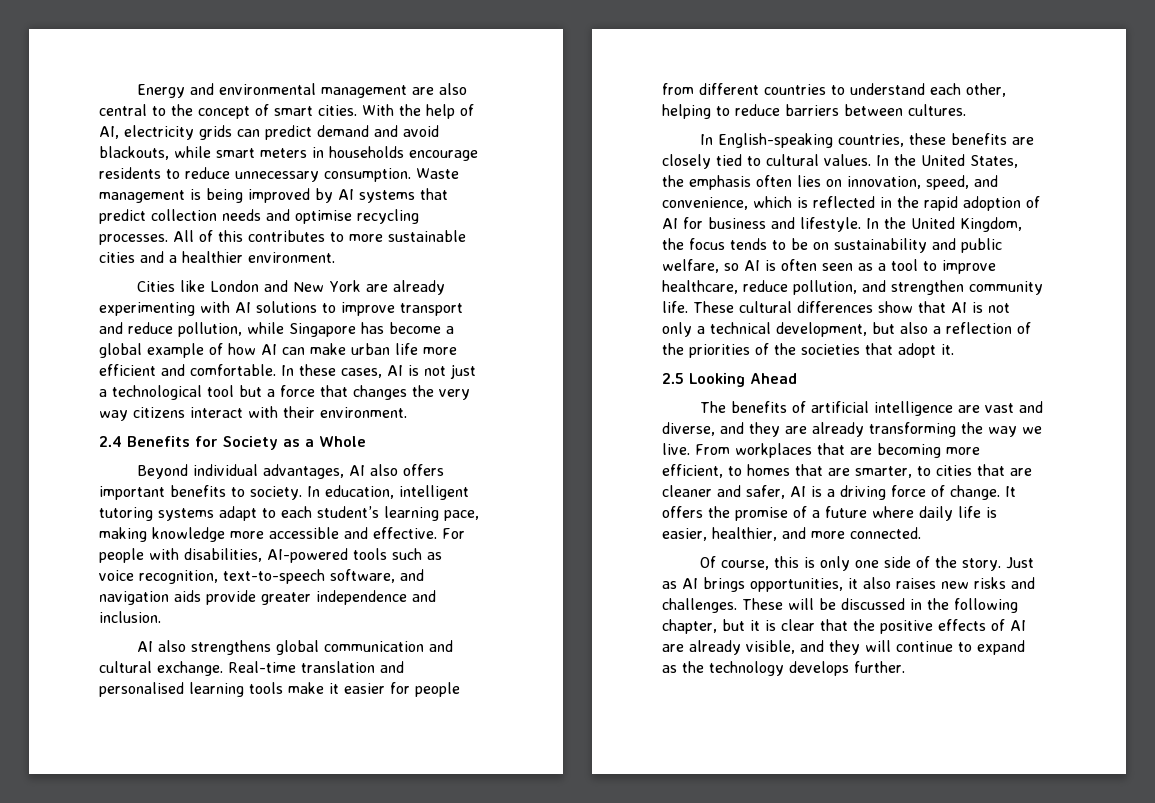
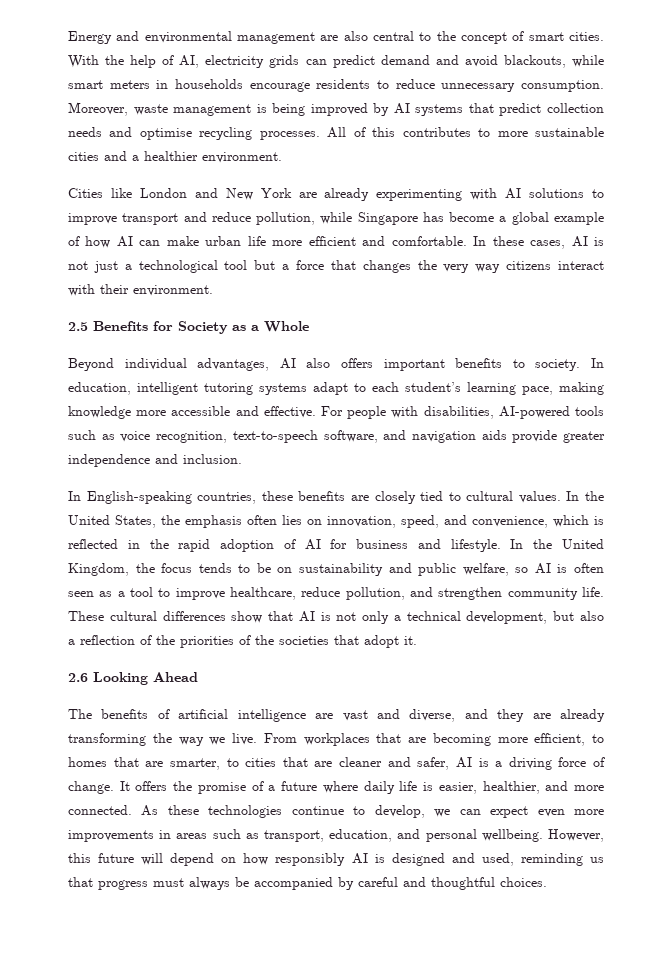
- Waste management is being improved by AI systems that predict collection needs and optimise recycling processes.
+ Moreover, waste management is being improved by AI systems that predict collection needs and optimise recycling processes.
- 2.4 Benefits for Society as a Whole
+ 2.5 Benefits for Society as a Whole
- AI also strengthens global communication and cultural exchange. Real-time translation and personalised learning tools make it easier for people from different countries to understand each other, helping to reduce barriers between cultures.
- 2.5 Looking Ahead
+ 2.6 Looking Ahead
- It offers the promise of a future where daily life is easier, healthier, and more connected.
- Of course, this is only one side of the story. Just as AI brings opportunities, it also raises new risks and challenges. These will be discussed in the following chapter, but it is clear that the positive effects of AI are already visible, and they will continue to expand as the technology develops further.
+ It offers the promise of a future where daily life is easier, healthier, and more connected. As these technologies continue to develop, we can expect even more improvements in areas such as transport, education, and personal wellbeing. However, this future will depend on how responsibly AI is designed and used, reminding us that progress must always be accompanied by careful and thoughtful choices.

